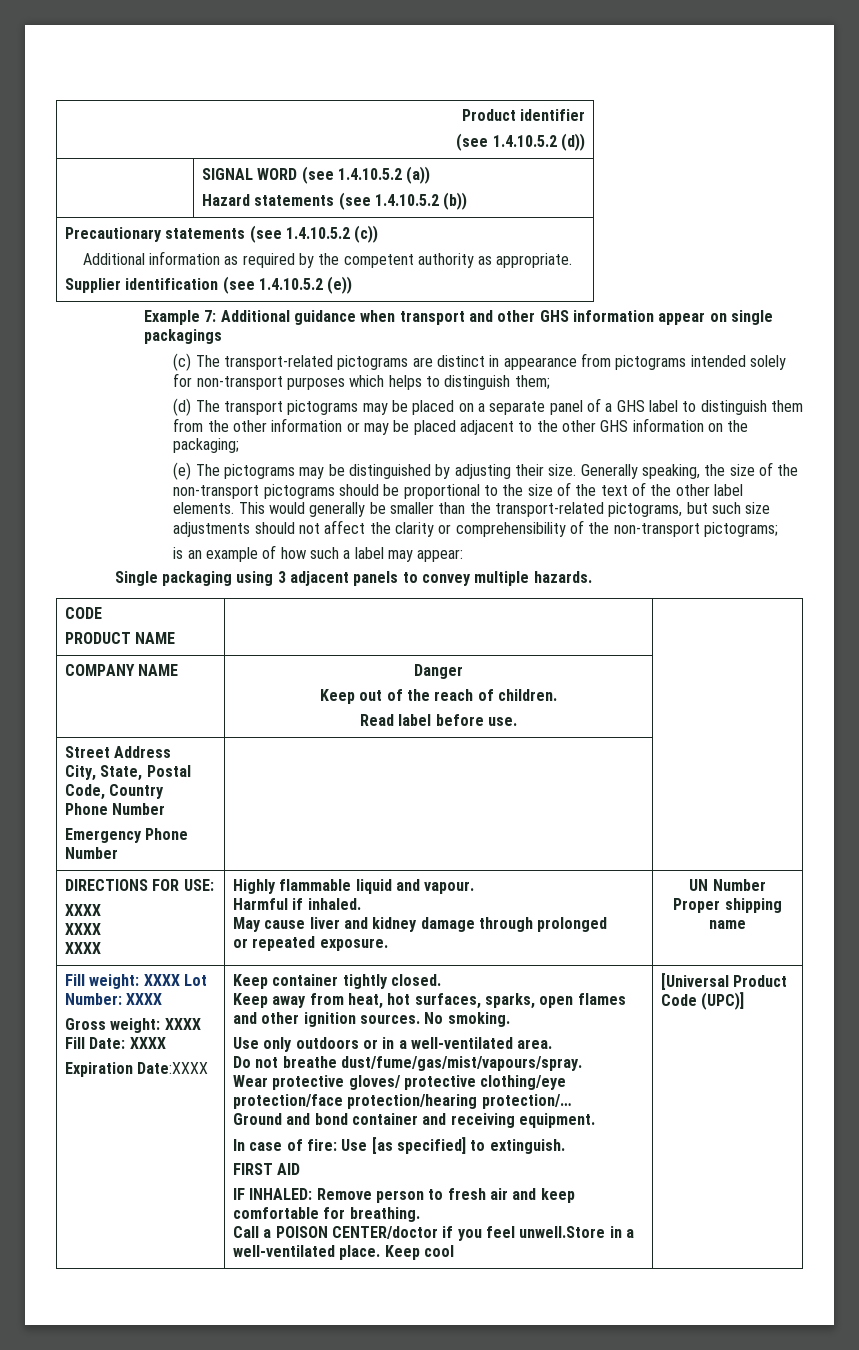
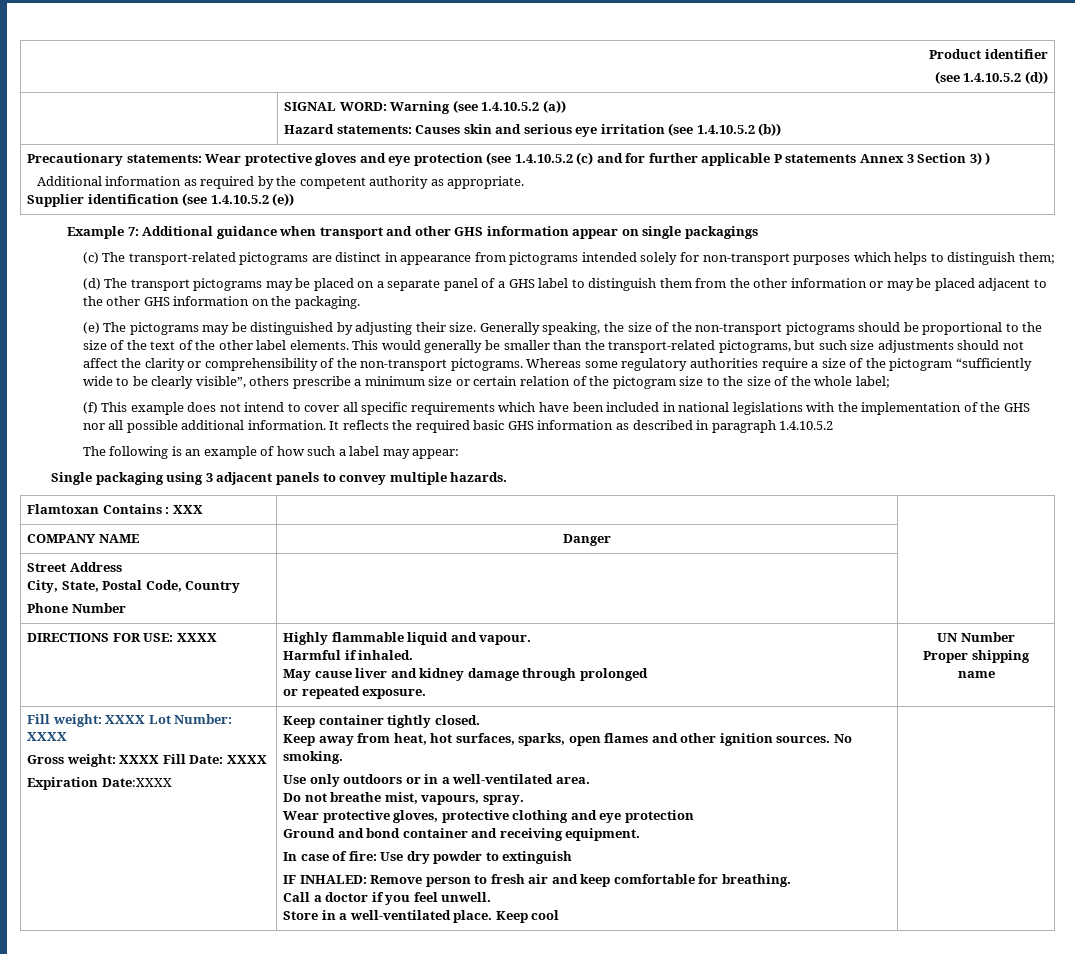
- | SIGNAL WORD (see 1.4.10.5.2 (a))
- Hazard statements (see 1.4.10.5.2 (b))
- Precautionary statements (see 1.4.10.5.2 (c))
+ | SIGNAL WORD: Warning (see 1.4.10.5.2 (a))
+ Hazard statements: Causes skin and serious eye irritation (see 1.4.10.5.2 (b))
+ Precautionary statements: Wear protective gloves and eye protection (see 1.4.10.5.2 (c) and for further applicable P statements Annex 3 Section 3) )
- (d) The transport pictograms may be placed on a separate panel of a GHS label to distinguish them from the other information or may be placed adjacent to the other GHS information on the packaging;
+ (d) The transport pictograms may be placed on a separate panel of a GHS label to distinguish them from the other information or may be placed adjacent to the other GHS information on the packaging.
- This would generally be smaller than the transport-related pictograms, but such size adjustments should not affect the clarity or comprehensibility of the non-transport pictograms;
- is an example of how such a label may appear:
+ This would generally be smaller than the transport-related pictograms, but such size adjustments should not affect the clarity or comprehensibility of the non-transport pictograms. Whereas some regulatory authorities require a size of the pictogram “sufficiently wide to be clearly visible”, others prescribe a minimum size or certain relation of the pictogram size to the size of the whole label;
+ (f) This example does not intend to cover all specific requirements which have been included in national legislations with the implementation of the GHS nor all possible additional information. It reflects the required basic GHS information as described in paragraph 1.4.10.5.2
+ The following is an example of how such a label may appear:
- CODE
- PRODUCT NAME | |
+ Flamtoxan Contains : XXX | |
- COMPANY NAME | Danger
- Keep out of the reach of children.
- Read label before use. |
+ COMPANY NAME | Danger |
  Street Address
  City, State, Postal Code, Country
- Phone Number
- Emergency Phone Number | |
+ Phone Number | |
- DIRECTIONS FOR USE:
- XXXX
- XXXX
- XXXX | Highly flammable liquid and vapour.
+ DIRECTIONS FOR USE: XXXX | Highly flammable liquid and vapour.
- Do not breathe dust/fume/gas/mist/vapours/spray.
- Wear protective gloves/ protective clothing/eye protection/face protection/hearing protection/…
+ Do not breathe mist, vapours, spray.
+ Wear protective gloves, protective clothing and eye protection
- In case of fire: Use [as specified] to extinguish.
- FIRST AID
+ In case of fire: Use dry powder to extinguish
- Call a POISON CENTER/doctor if you feel unwell.Store in a well-ventilated place.
+ Call a doctor if you feel unwell.
+ Store in a well-ventilated place.
- [Universal Product Code (UPC)]

